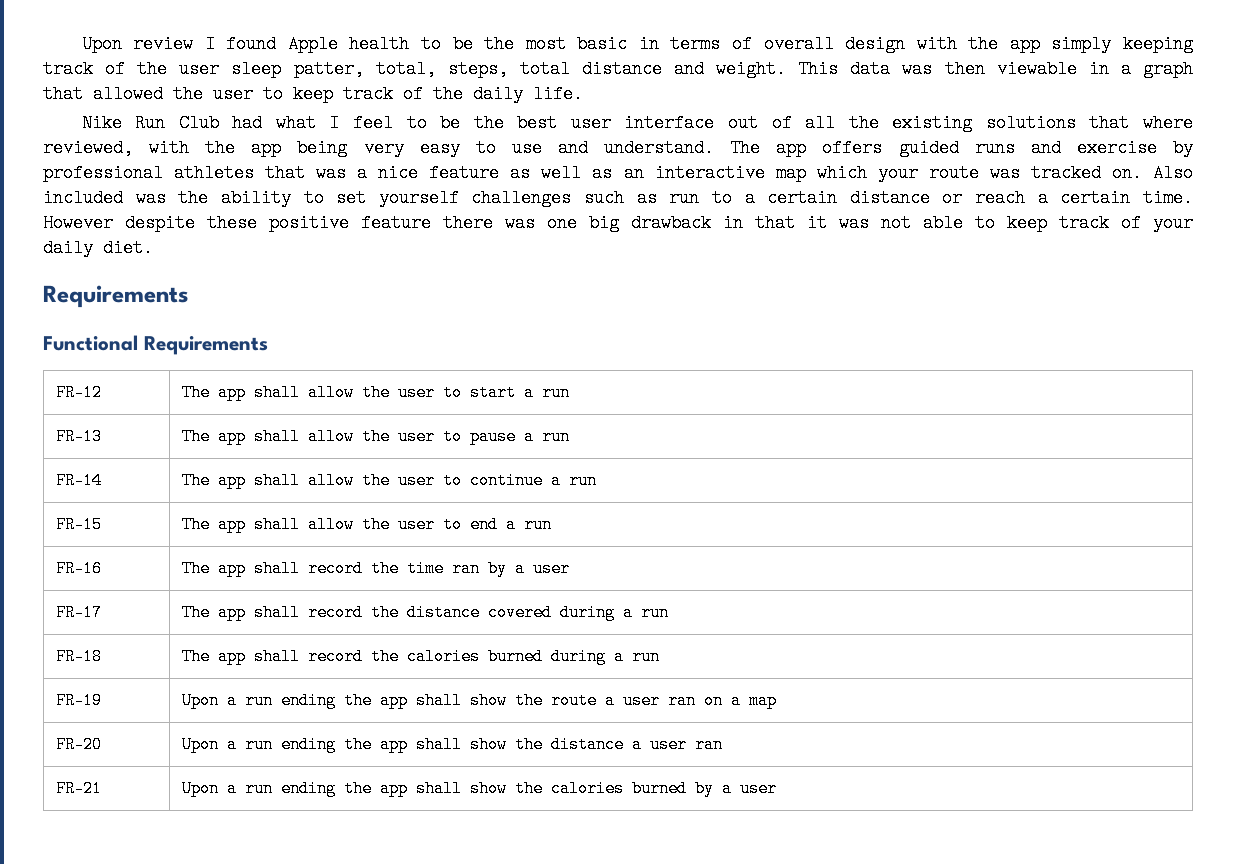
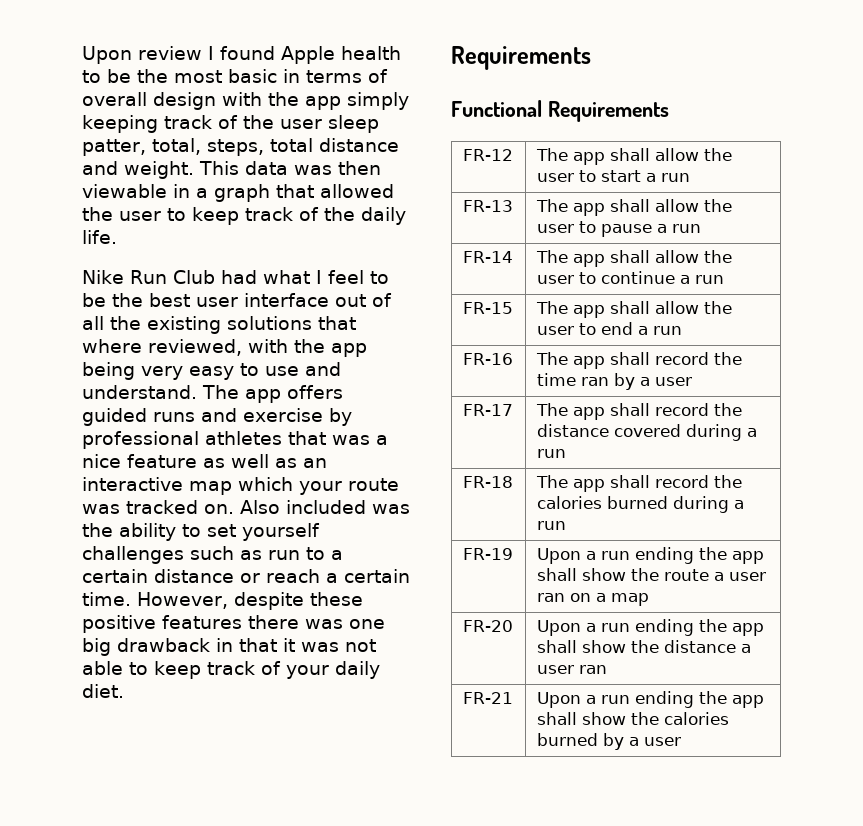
- However despite these positive feature there was one big drawback in that it was not able to keep track of your daily diet.
+ However, despite these positive features there was one big drawback in that it was not able to keep track of your daily diet.

